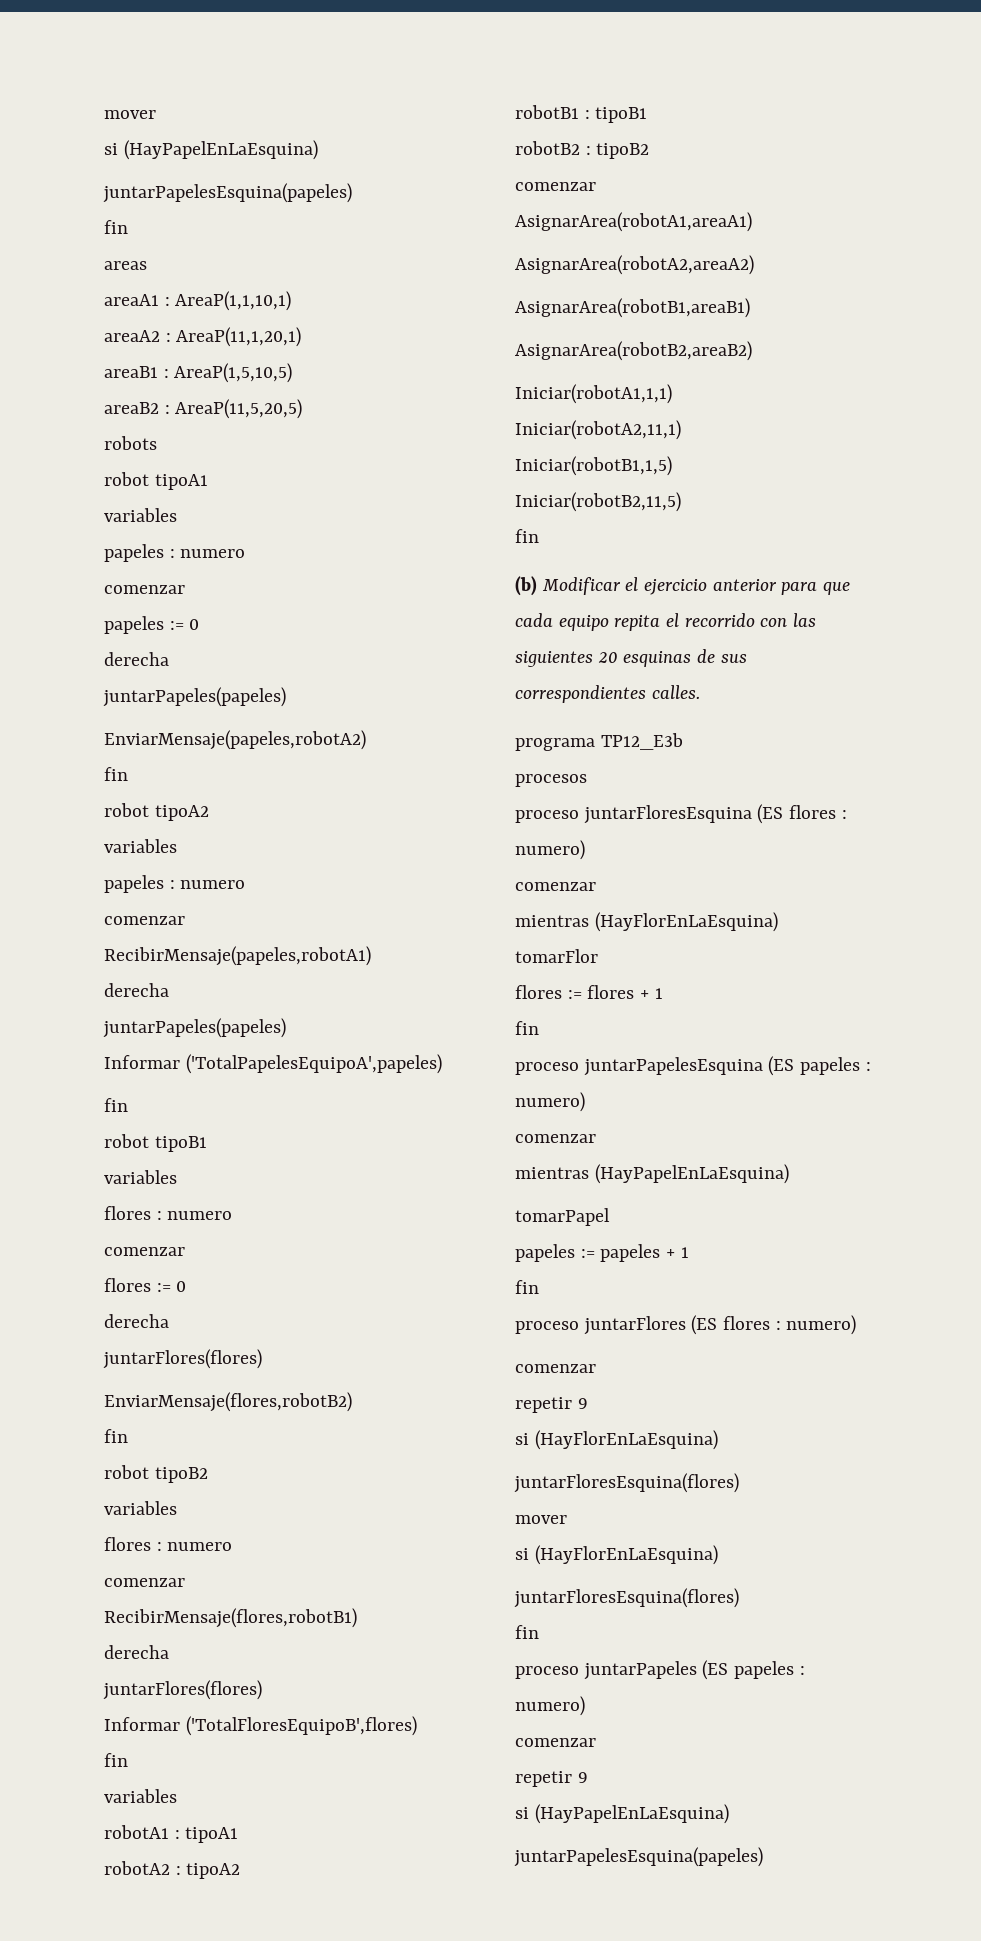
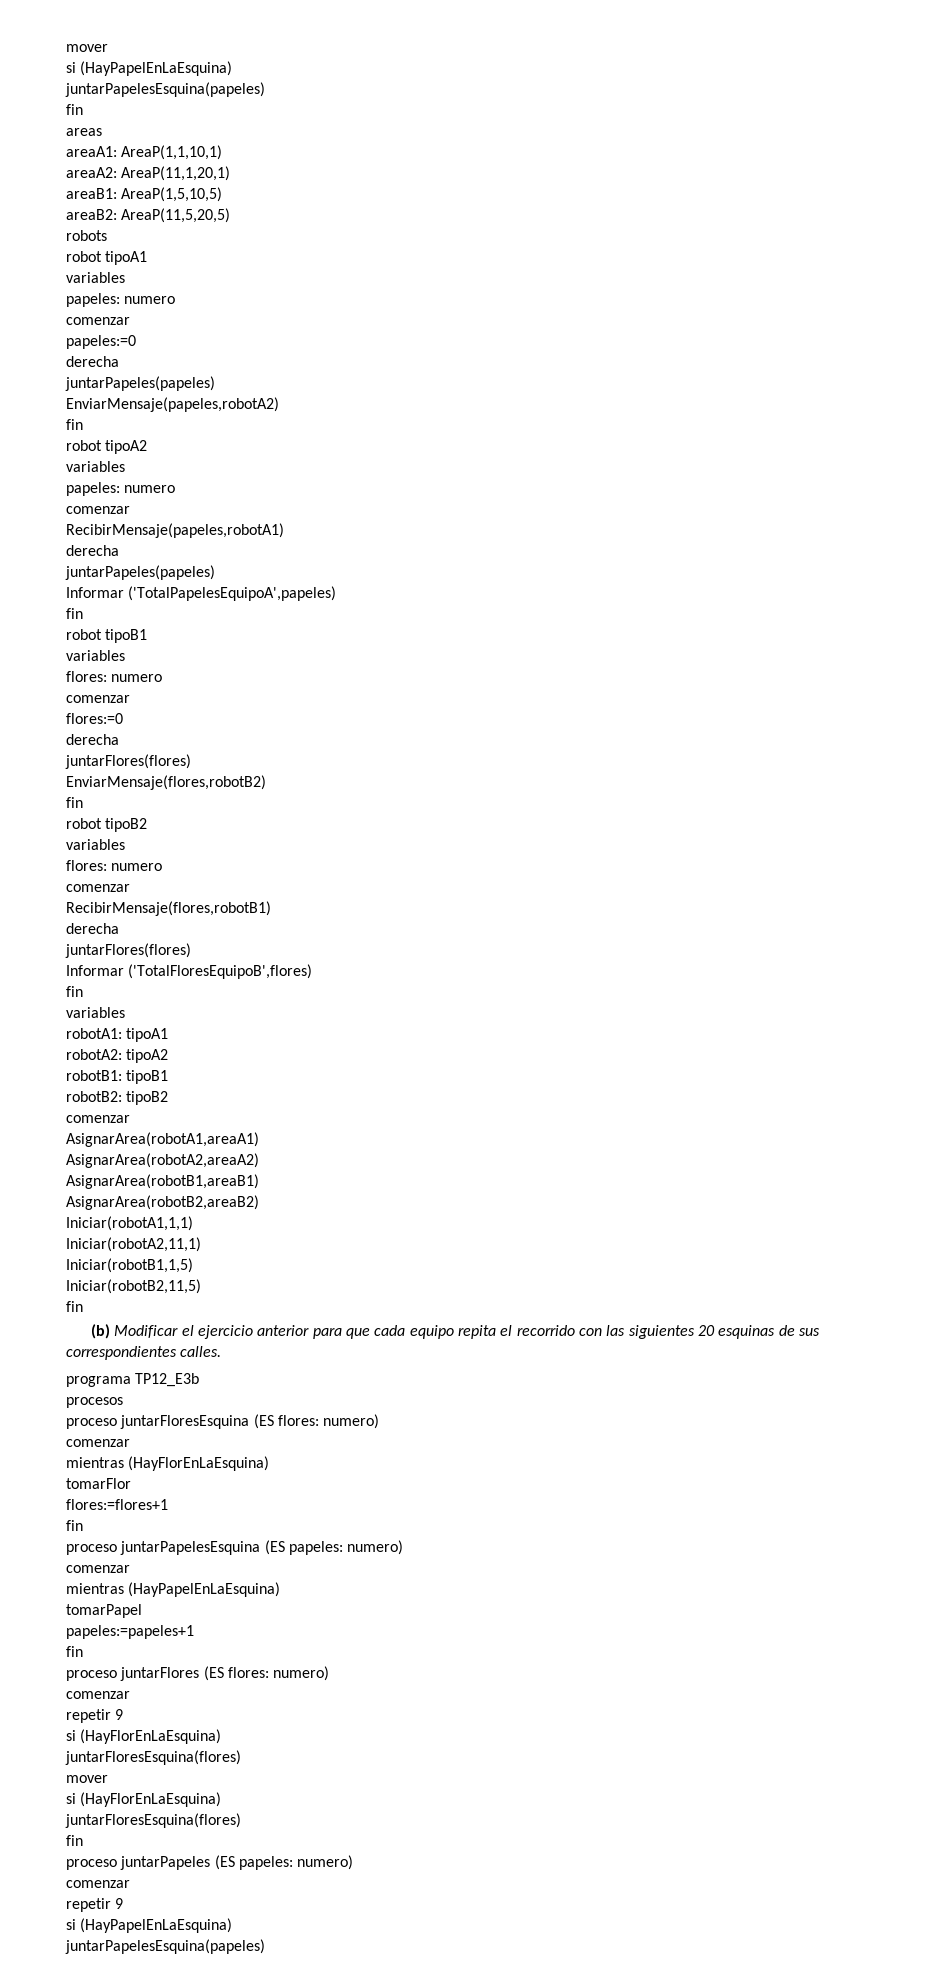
- areaA1 : AreaP(1,1,10,1)
+ areaA1: AreaP(1,1,10,1)
- areaA2 : AreaP(11,1,20,1)
+ areaA2: AreaP(11,1,20,1)
- areaB1 : AreaP(1,5,10,5)
+ areaB1: AreaP(1,5,10,5)
- areaB2 : AreaP(11,5,20,5)
+ areaB2: AreaP(11,5,20,5)
  robot tipoA1
  variables
- papeles : numero
+ papeles: numero
  comenzar
- papeles := 0
+ papeles:=0
  robot tipoA2
  variables
- papeles : numero
+ papeles: numero
  robot tipoB1
  variables
- flores : numero
+ flores: numero
  comenzar
- flores := 0
+ flores:=0
  robot tipoB2
  variables
- flores : numero
+ flores: numero
- robotA1 : tipoA1
- robotA2 : tipoA2
- robotB1 : tipoB1
- robotB2 : tipoB2
+ robotA1: tipoA1
+ robotA2: tipoA2
+ robotB1: tipoB1
+ robotB2: tipoB2
- proceso juntarFloresEsquina (ES flores : numero)
+ proceso juntarFloresEsquina (ES flores: numero)
- flores := flores + 1
+ flores:=flores+1
- proceso juntarPapelesEsquina (ES papeles : numero)
+ proceso juntarPapelesEsquina (ES papeles: numero)
- papeles := papeles + 1
+ papeles:=papeles+1
- proceso juntarFlores (ES flores : numero)
+ proceso juntarFlores (ES flores: numero)
- proceso juntarPapeles (ES papeles : numero)
+ proceso juntarPapeles (ES papeles: numero)

